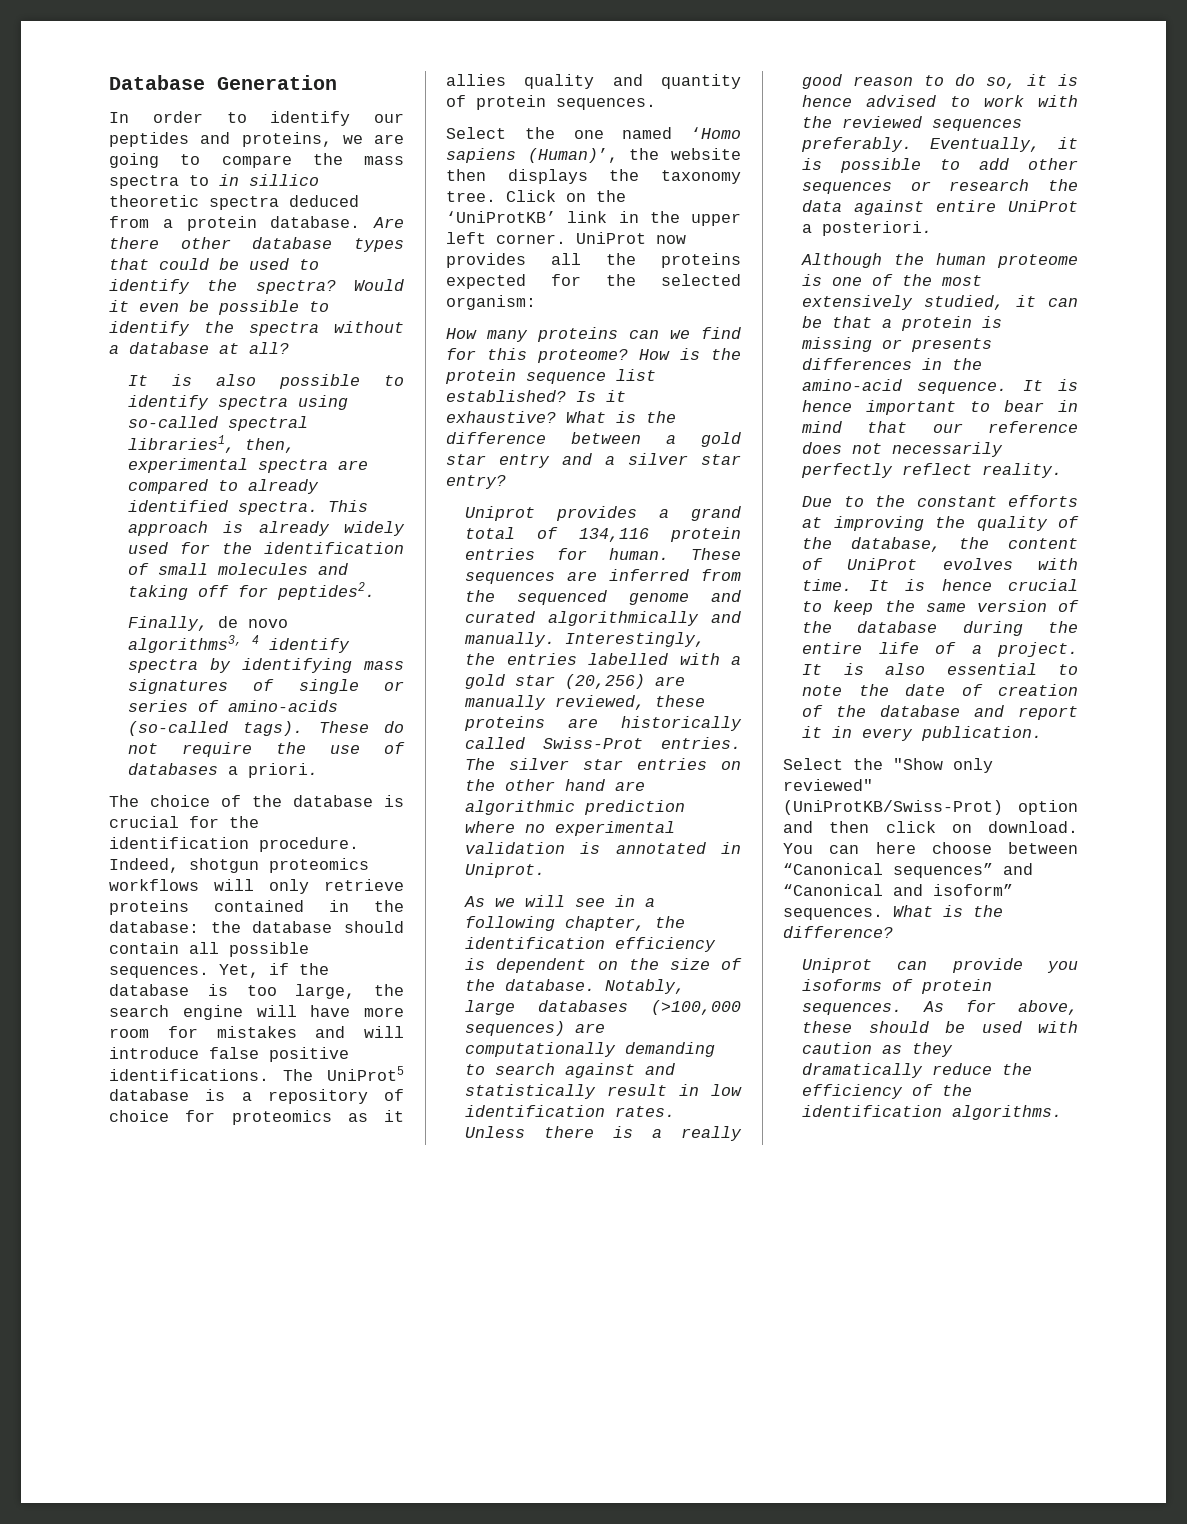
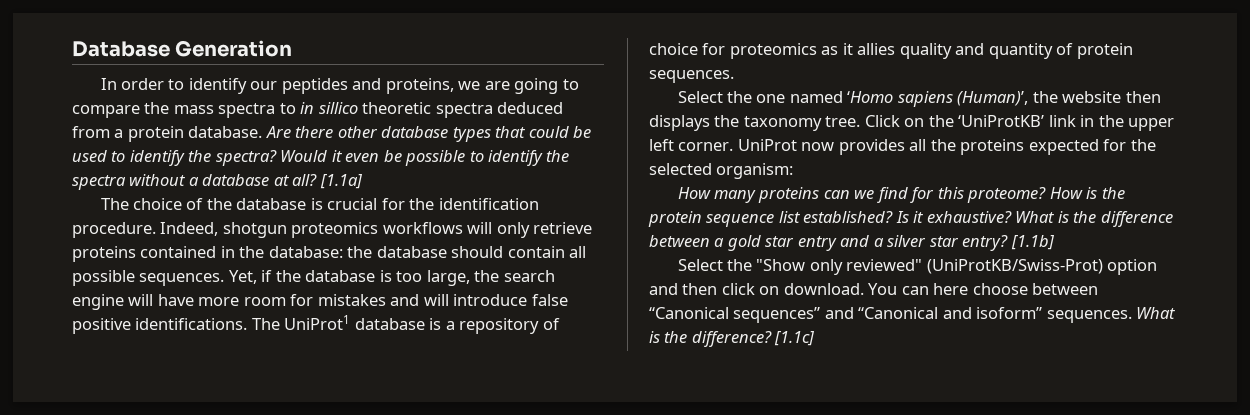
- Would it even be possible to identify the spectra without a database at all?
- It is also possible to identify spectra using so-called spectral libraries1, then, experimental spectra are compared to already identified spectra. This approach is already widely used for the identification of small molecules and taking off for peptides2.
- Finally, de novo algorithms3, 4 identify spectra by identifying mass signatures of single or series of amino-acids (so-called tags). These do not require the use of databases a priori.
+ Would it even be possible to identify the spectra without a database at all? [1.1a]
- The UniProt5 database is a repository of choice for proteomics as it allies quality and quantity of protein sequences.
+ The UniProt1 database is a repository of choice for proteomics as it allies quality and quantity of protein sequences.
- What is the difference between a gold star entry and a silver star entry?
- Uniprot provides a grand total of 134,116 protein entries for human. These sequences are inferred from the sequenced genome and curated algorithmically and manually. Interestingly, the entries labelled with a gold star (20,256) are manually reviewed, these proteins are historically called Swiss-Prot entries. The silver star entries on the other hand are algorithmic prediction where no experimental validation is annotated in Uniprot.
- As we will see in a following chapter, the identification efficiency is dependent on the size of the database. Notably, large databases (>100,000 sequences) are computationally demanding to search against and statistically result in low identification rates. Unless there is a really good reason to do so, it is hence advised to work with the reviewed sequences preferably. Eventually, it is possible to add other sequences or research the data against entire UniProt a posteriori.
- Although the human proteome is one of the most extensively studied, it can be that a protein is missing or presents differences in the amino-acid sequence. It is hence important to bear in mind that our reference does not necessarily perfectly reflect reality.
- Due to the constant efforts at improving the quality of the database, the content of UniProt evolves with time. It is hence crucial to keep the same version of the database during the entire life of a project. It is also essential to note the date of creation of the database and report it in every publication.
+ What is the difference between a gold star entry and a silver star entry? [1.1b]
- What is the difference?
- Uniprot can provide you isoforms of protein sequences. As for above, these should be used with caution as they dramatically reduce the efficiency of the identification algorithms.
+ What is the difference? [1.1c]

